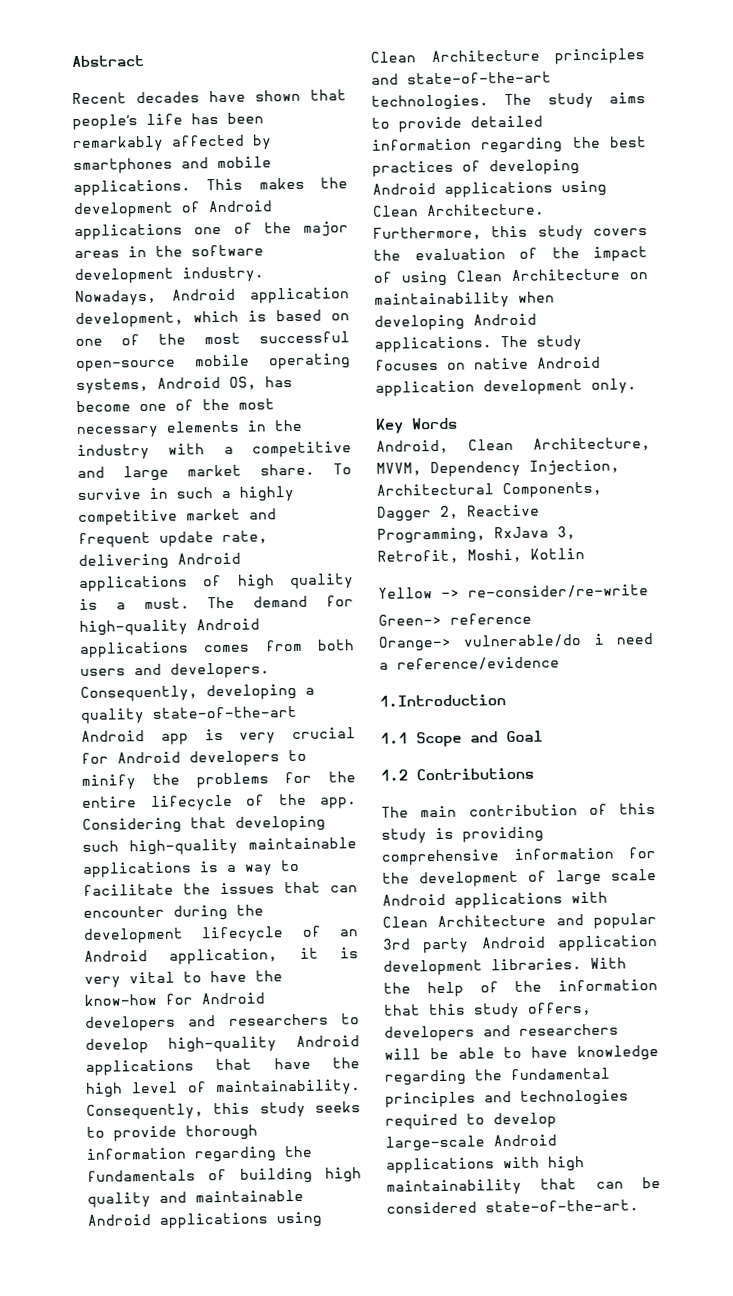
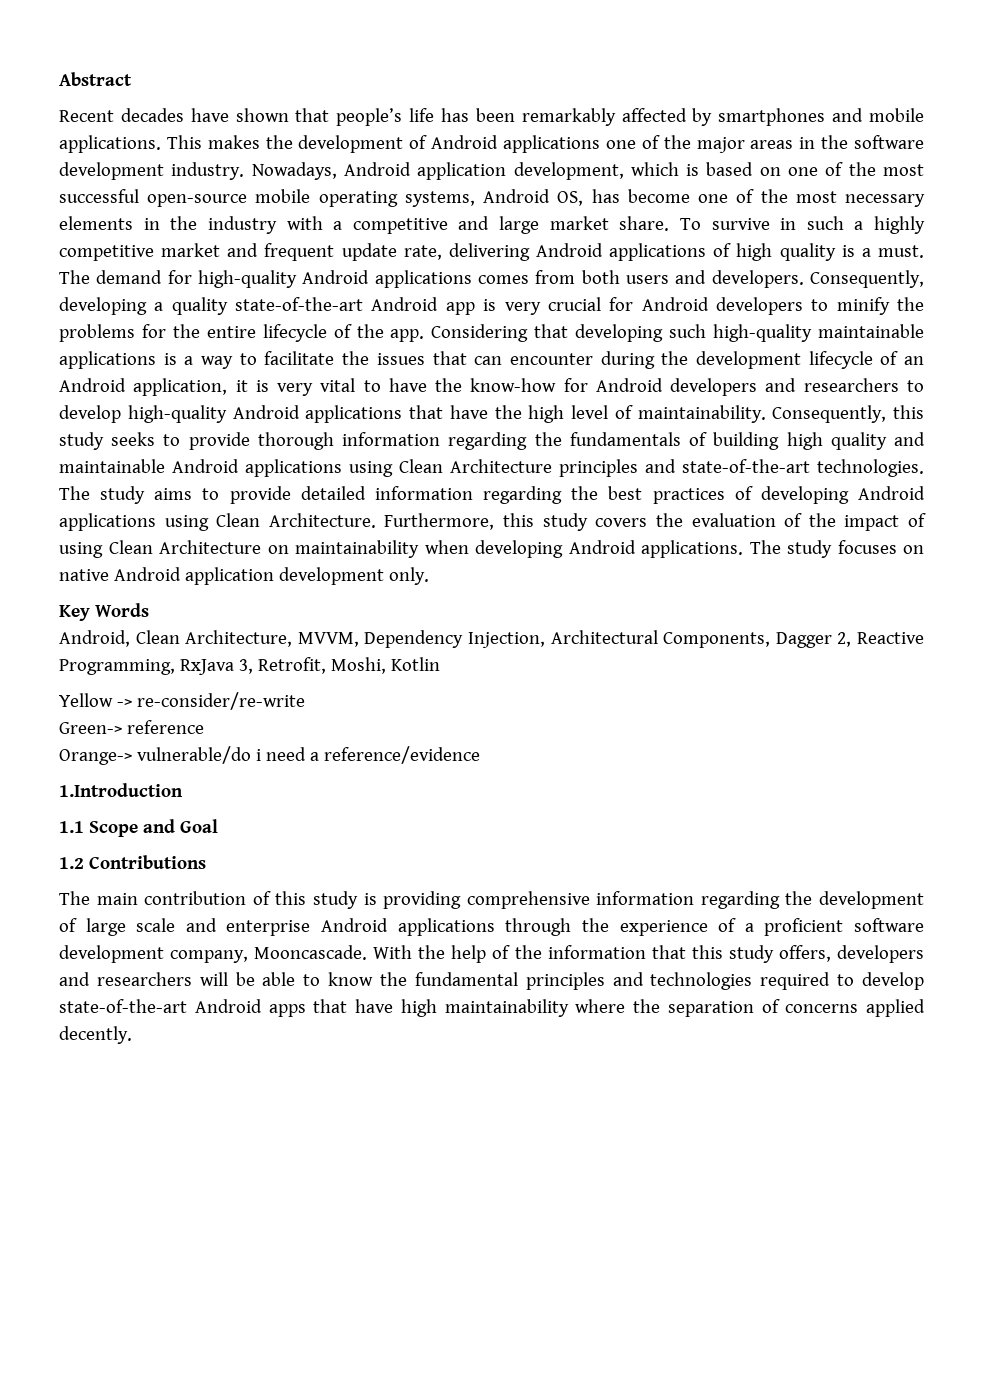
- The main contribution of this study is providing comprehensive information for the development of large scale Android applications with Clean Architecture and popular 3rd party Android application development libraries.
+ The main contribution of this study is providing comprehensive information regarding the development of large scale and enterprise Android applications through the experience of a proficient software development company, Mooncascade.
- With the help of the information that this study offers, developers and researchers will be able to have knowledge regarding the fundamental principles and technologies required to develop large-scale Android applications with high maintainability that can be considered state-of-the-art.
+ With the help of the information that this study offers, developers and researchers will be able to know the fundamental principles and technologies required to develop state-of-the-art Android apps that have high maintainability where the separation of concerns applied decently.

